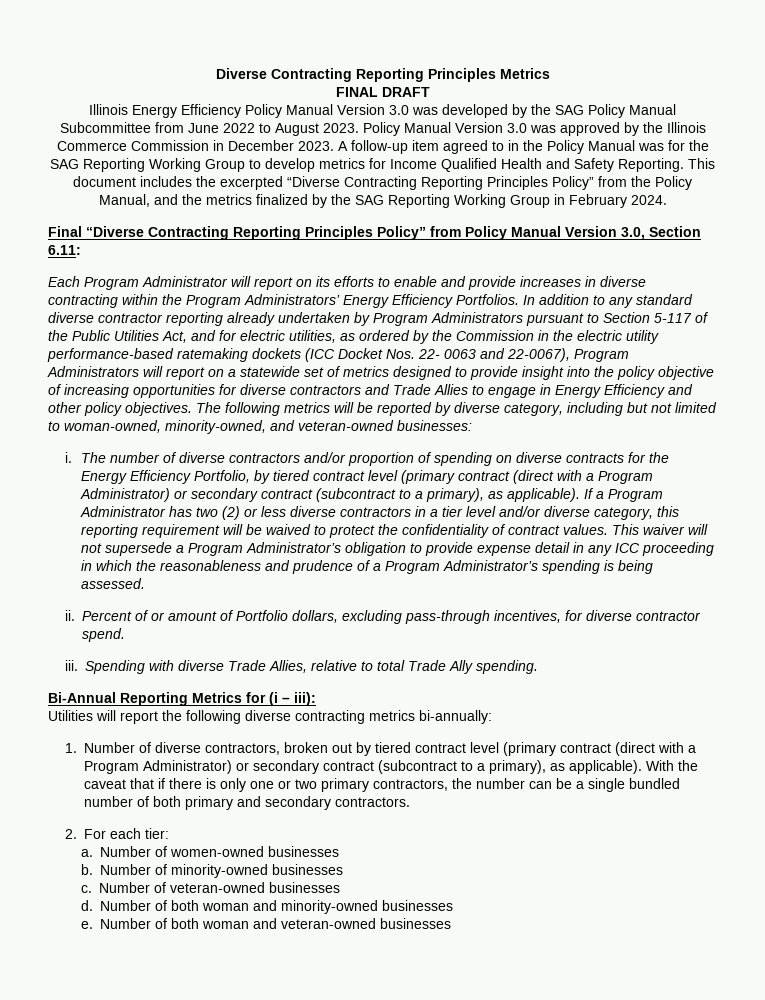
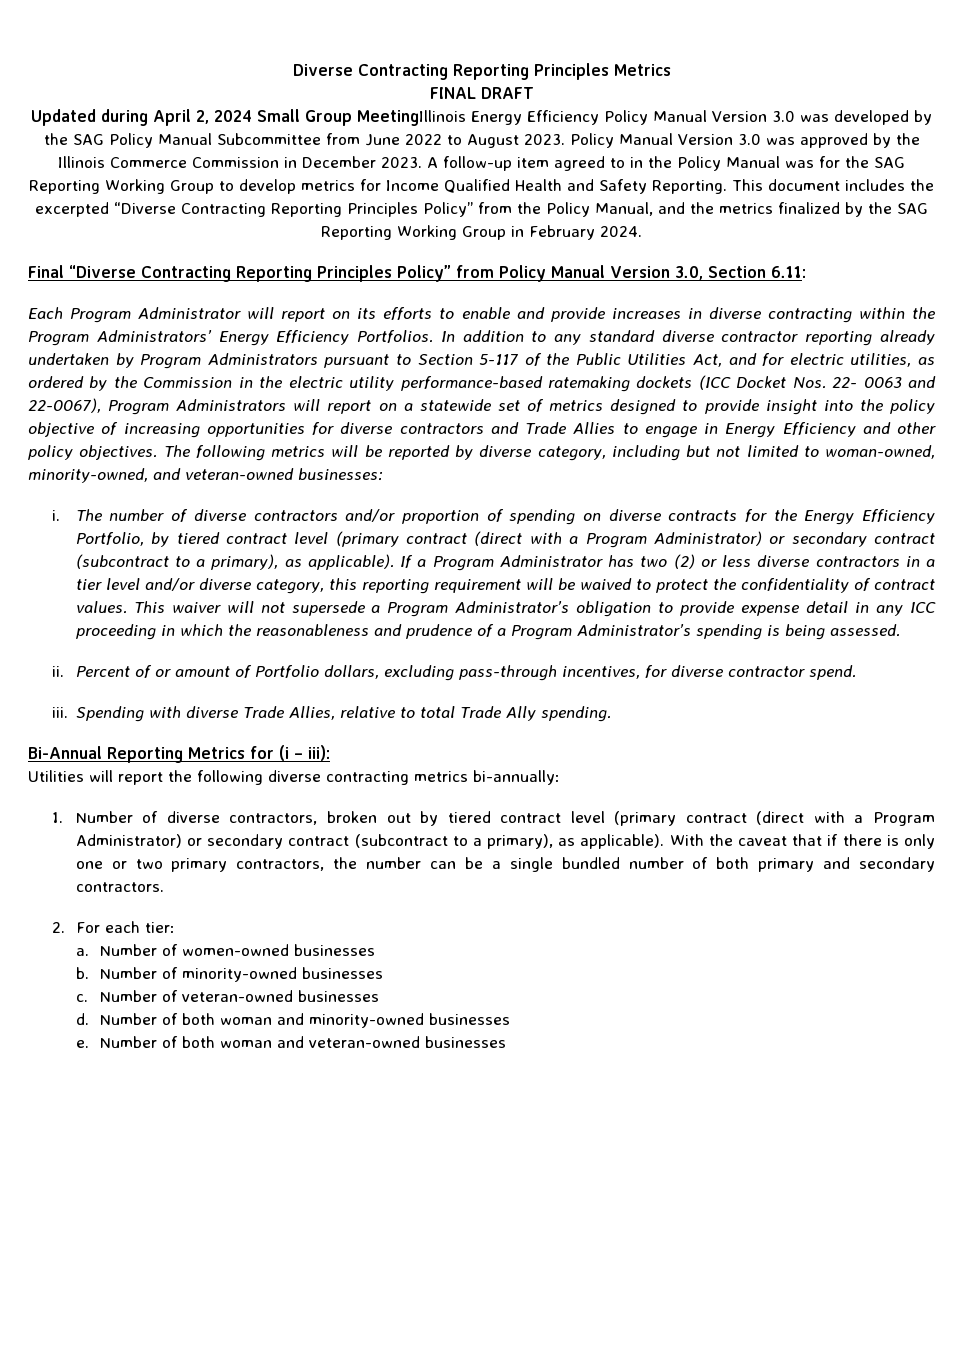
- Illinois Energy Efficiency Policy Manual Version 3.0 was developed by the SAG Policy Manual Subcommittee from June 2022 to August 2023.
+ Updated during April 2, 2024 Small Group MeetingIllinois Energy Efficiency Policy Manual Version 3.0 was developed by the SAG Policy Manual Subcommittee from June 2022 to August 2023.

